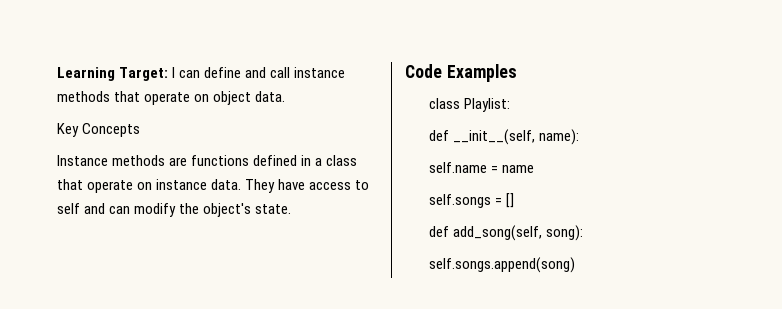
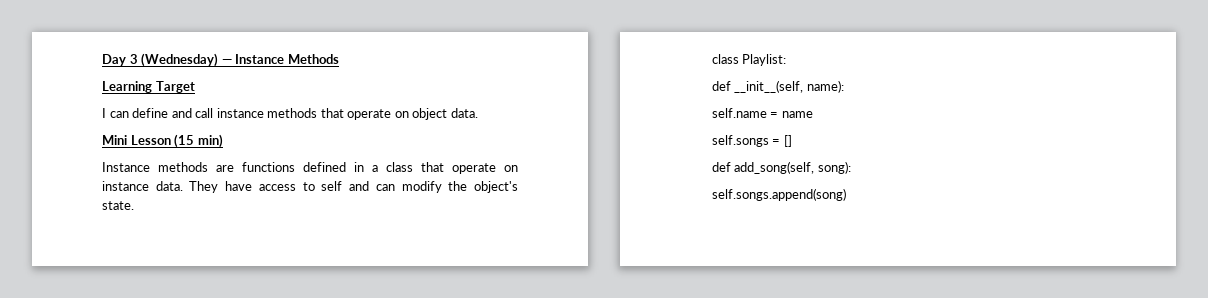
- Learning Target: I can define and call instance methods that operate on object data.
+ Day 3 (Wednesday) — Instance Methods
+ Learning Target
+ I can define and call instance methods that operate on object data.
- Key Concepts
+ Mini Lesson (15 min)
- Code Examples

